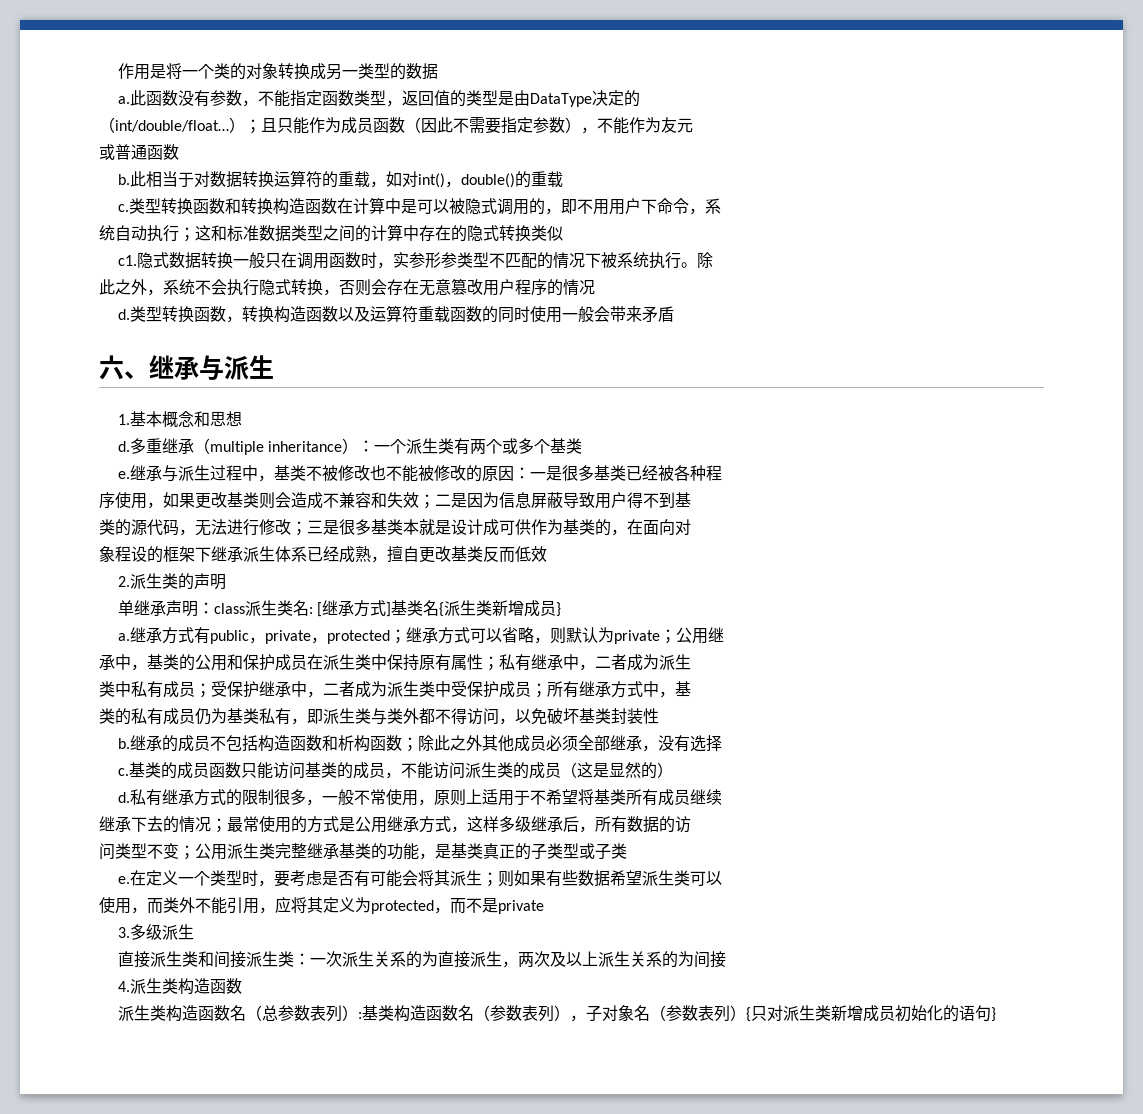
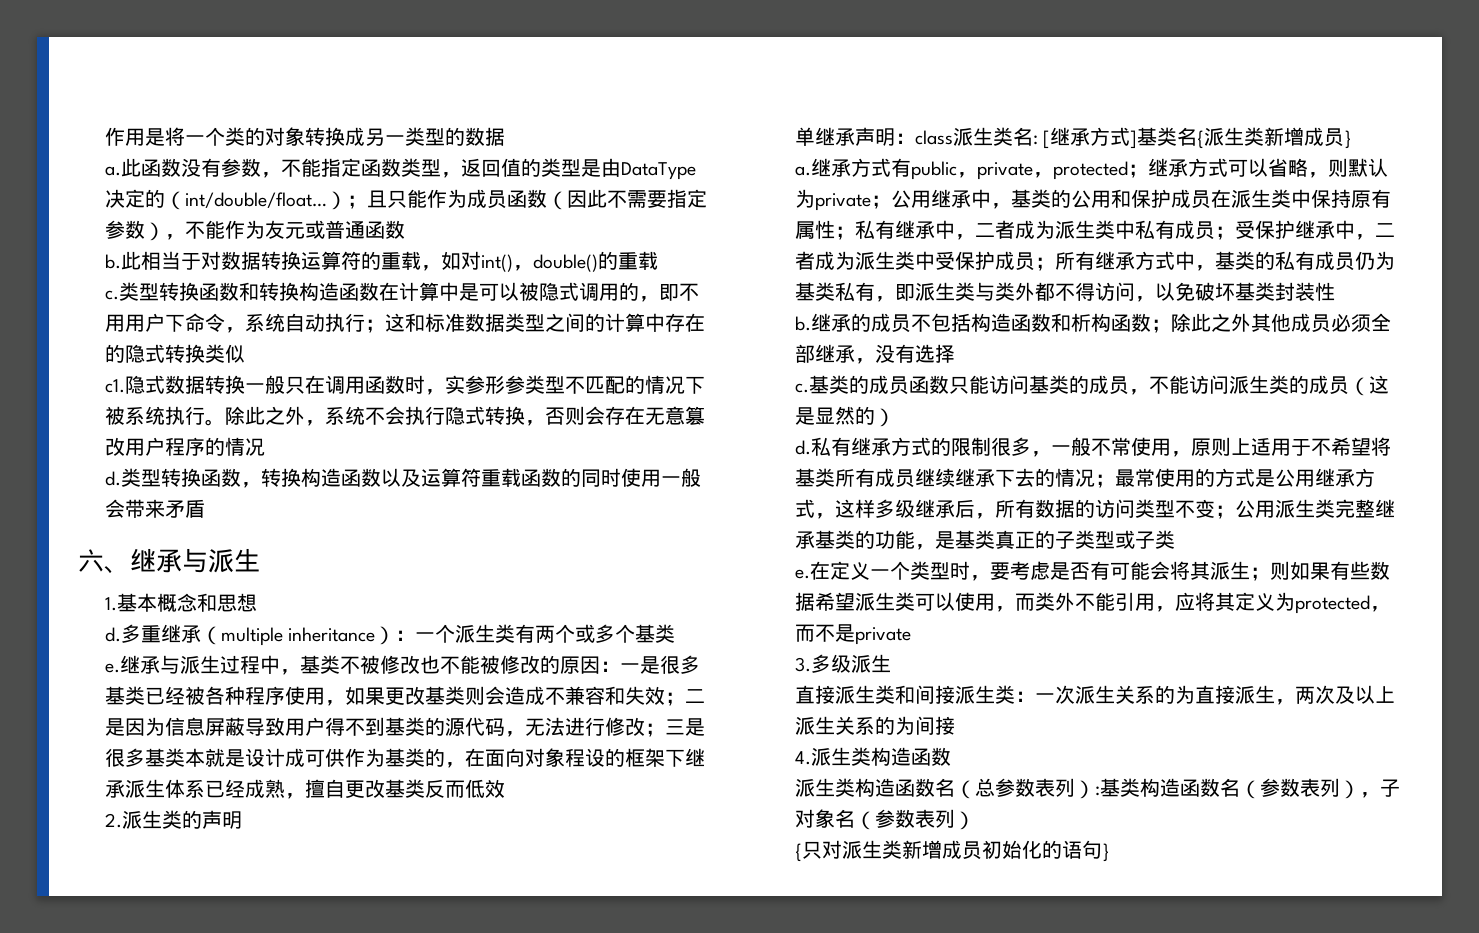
- 此函数没有参数，不能指定函数类型，返回值的类型是由DataType决定的
- （int/double/float…）；且只能作为成员函数（因此不需要指定参数），不能作为友元
- 或普通函数
+ 此函数没有参数，不能指定函数类型，返回值的类型是由DataType决定的（int/double/float…）；且只能作为成员函数（因此不需要指定参数），不能作为友元或普通函数
- 类型转换函数和转换构造函数在计算中是可以被隐式调用的，即不用用户下命令，系
- 统自动执行；这和标准数据类型之间的计算中存在的隐式转换类似
+ 类型转换函数和转换构造函数在计算中是可以被隐式调用的，即不用用户下命令，系统自动执行；这和标准数据类型之间的计算中存在的隐式转换类似
- 隐式数据转换一般只在调用函数时，实参形参类型不匹配的情况下被系统执行。除
- 此之外，系统不会执行隐式转换，否则会存在无意篡改用户程序的情况
+ 隐式数据转换一般只在调用函数时，实参形参类型不匹配的情况下被系统执行。除此之外，系统不会执行隐式转换，否则会存在无意篡改用户程序的情况
- 一是很多基类已经被各种程
- 序使用，如果更改基类则会造成不兼容和失效；
+ 一是很多基类已经被各种程序使用，如果更改基类则会造成不兼容和失效；
- 二是因为信息屏蔽导致用户得不到基
- 类的源代码，无法进行修改；
+ 二是因为信息屏蔽导致用户得不到基类的源代码，无法进行修改；
- 三是很多基类本就是设计成可供作为基类的，在面向对
- 象程设的框架下继承派生体系已经成熟，擅自更改基类反而低效
+ 三是很多基类本就是设计成可供作为基类的，在面向对象程设的框架下继承派生体系已经成熟，擅自更改基类反而低效
- 继承方式可以省略，则默认为private；公用继
- 承中，基类的公用和保护成员在派生类中保持原有属性；
+ 继承方式可以省略，则默认为private；公用继承中，基类的公用和保护成员在派生类中保持原有属性；
- 私有继承中，二者成为派生
- 类中私有成员；
+ 私有继承中，二者成为派生类中私有成员；
- 所有继承方式中，基
- 类的私有成员仍为基类私有，即派生类与类外都不得访问，以免破坏基类封装性
+ 所有继承方式中，基类的私有成员仍为基类私有，即派生类与类外都不得访问，以免破坏基类封装性
- 私有继承方式的限制很多，一般不常使用，原则上适用于不希望将基类所有成员继续
- 继承下去的情况；最常使用的方式是公用继承方式，这样多级继承后，所有数据的访
- 问类型不变；公用派生类完整继承基类的功能，是基类真正的子类型或子类
+ 私有继承方式的限制很多，一般不常使用，原则上适用于不希望将基类所有成员继续继承下去的情况；最常使用的方式是公用继承方式，这样多级继承后，所有数据的访问类型不变；公用派生类完整继承基类的功能，是基类真正的子类型或子类
- 在定义一个类型时，要考虑是否有可能会将其派生；则如果有些数据希望派生类可以
- 使用，而类外不能引用，应将其定义为protected，而不是private
+ 在定义一个类型时，要考虑是否有可能会将其派生；则如果有些数据希望派生类可以使用，而类外不能引用，应将其定义为protected，而不是private
- 派生类构造函数名（总参数表列）:基类构造函数名（参数表列），子对象名（参数表列）{只对派生类新增成员初始化的语句}
+ 派生类构造函数名（总参数表列）:基类构造函数名（参数表列），子对象名（参数表列）
+ {只对派生类新增成员初始化的语句}

